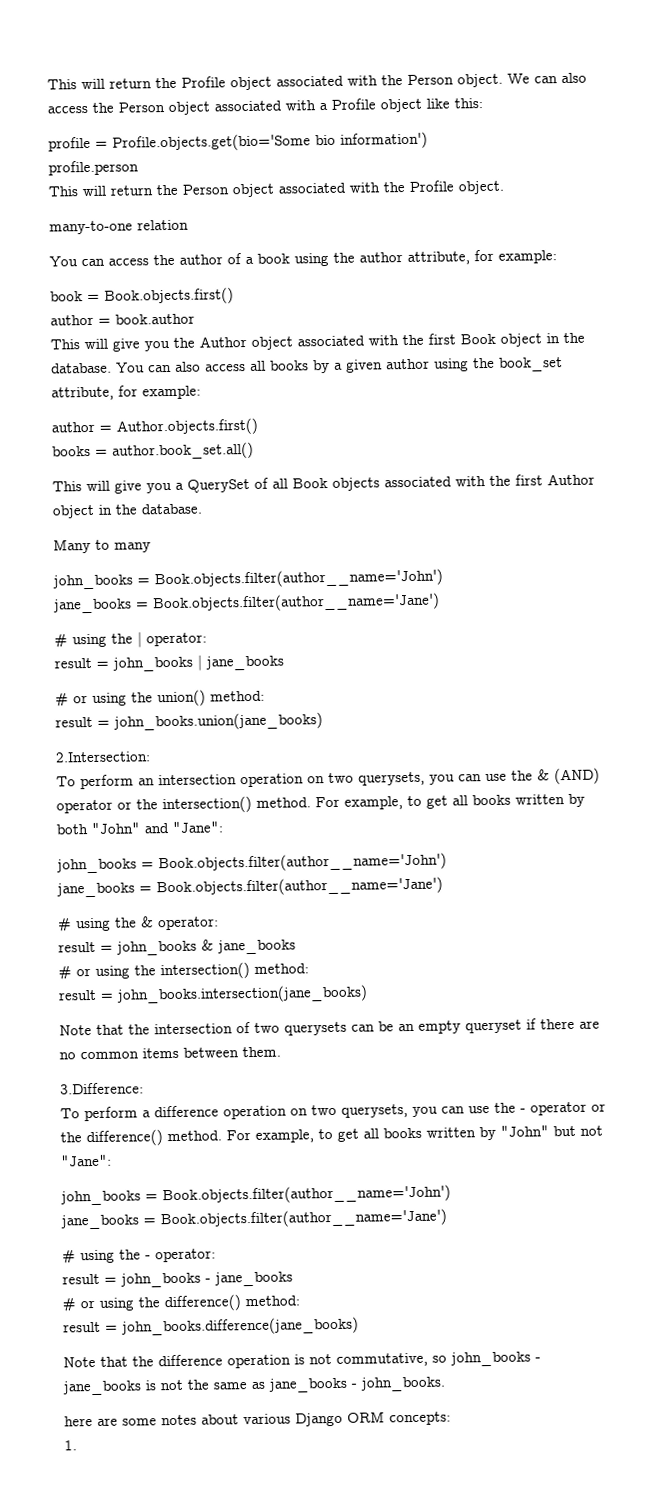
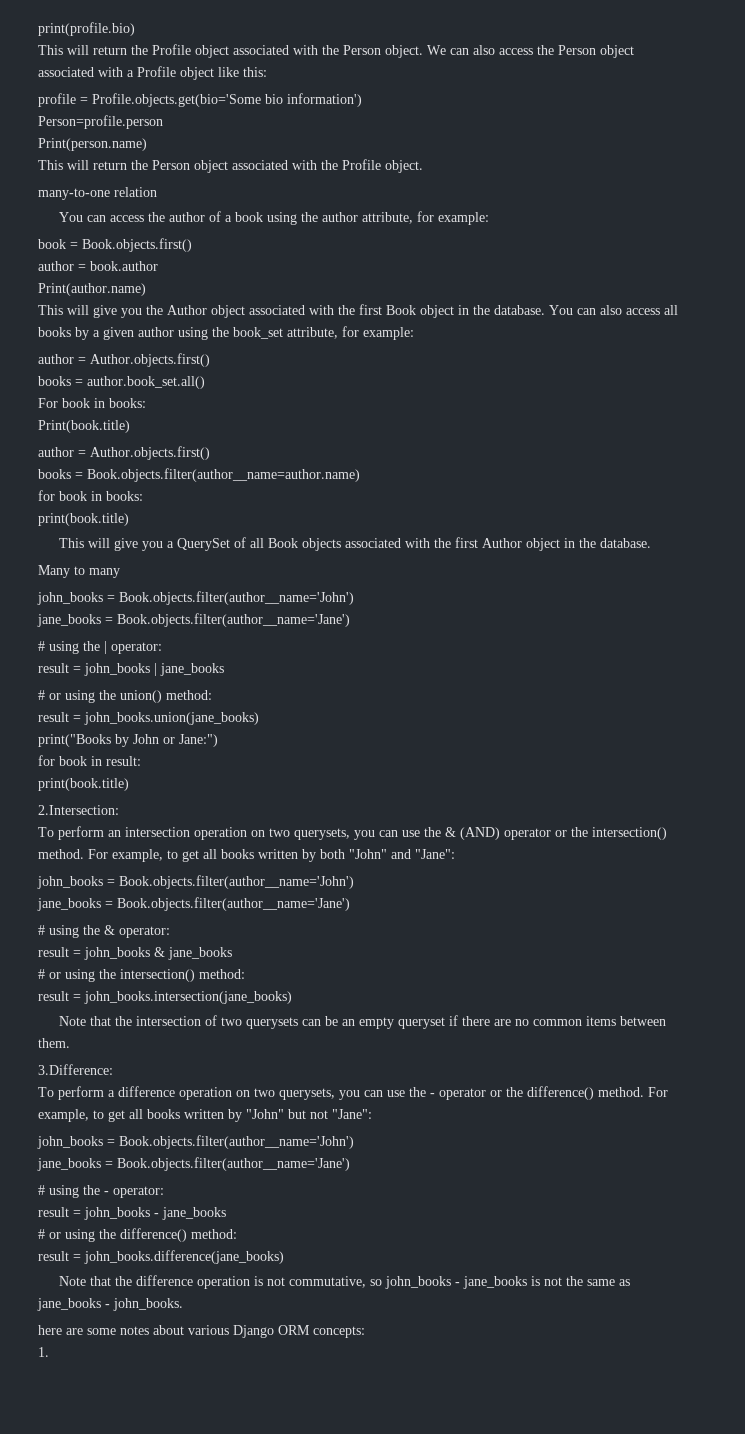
+ print(profile.bio)
- profile.person
+ Person=profile.person
+ Print(person.name)
+ Print(author.name)
+ For book in books:
+ Print(book.title)
+ author = Author.objects.first()
+ books = Book.objects.filter(author__name=author.name)
+ for book in books:
+ print(book.title)
+ print("Books by John or Jane:")
+ for book in result:
+ print(book.title)

